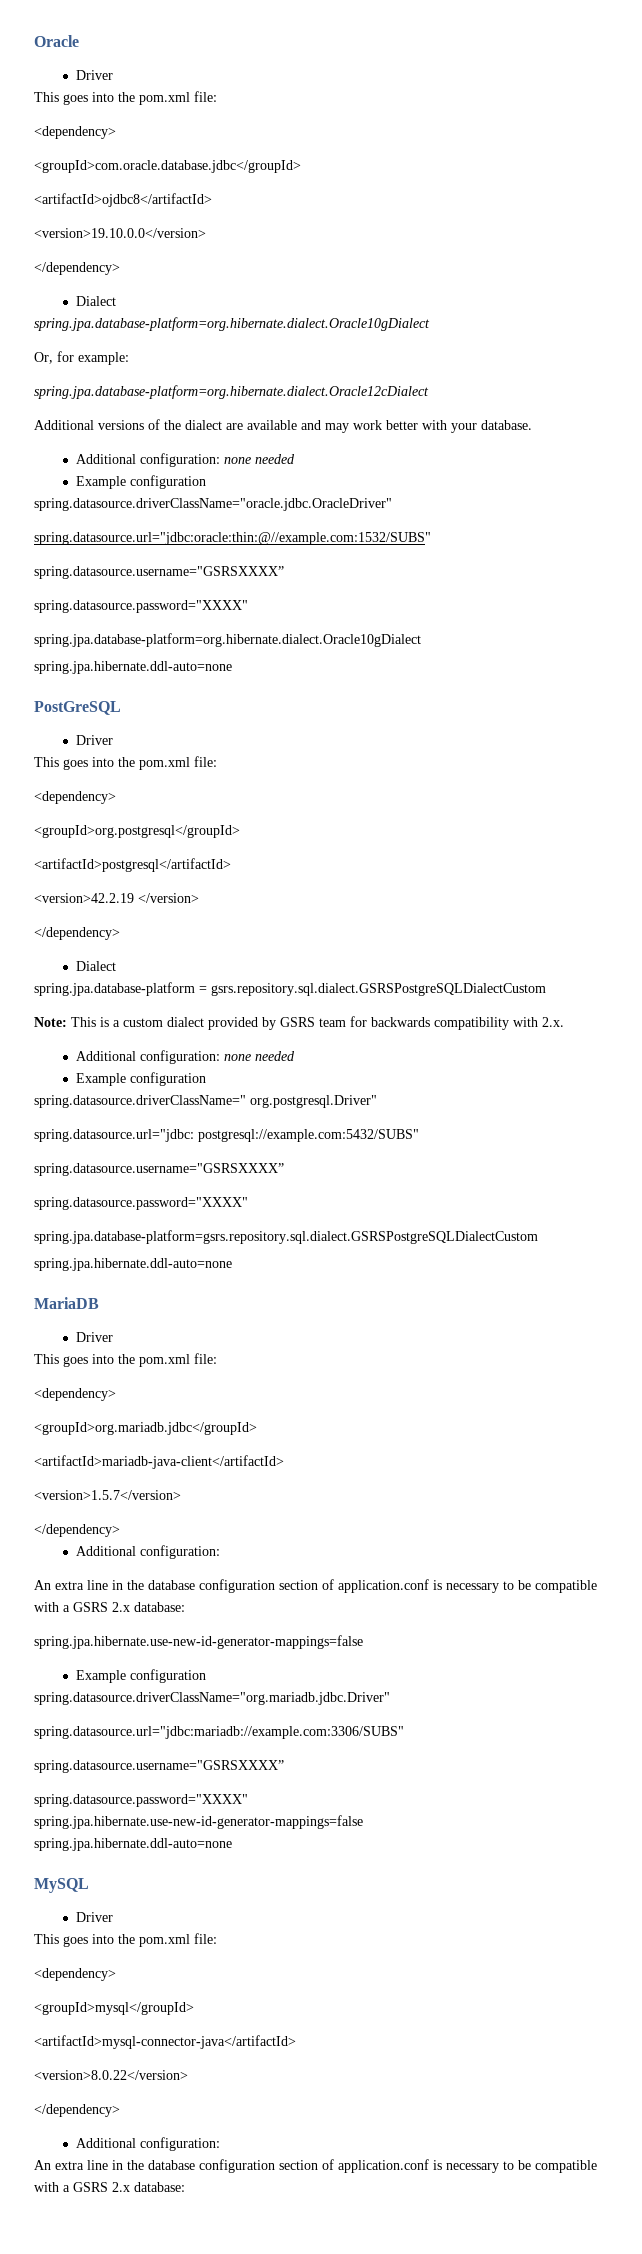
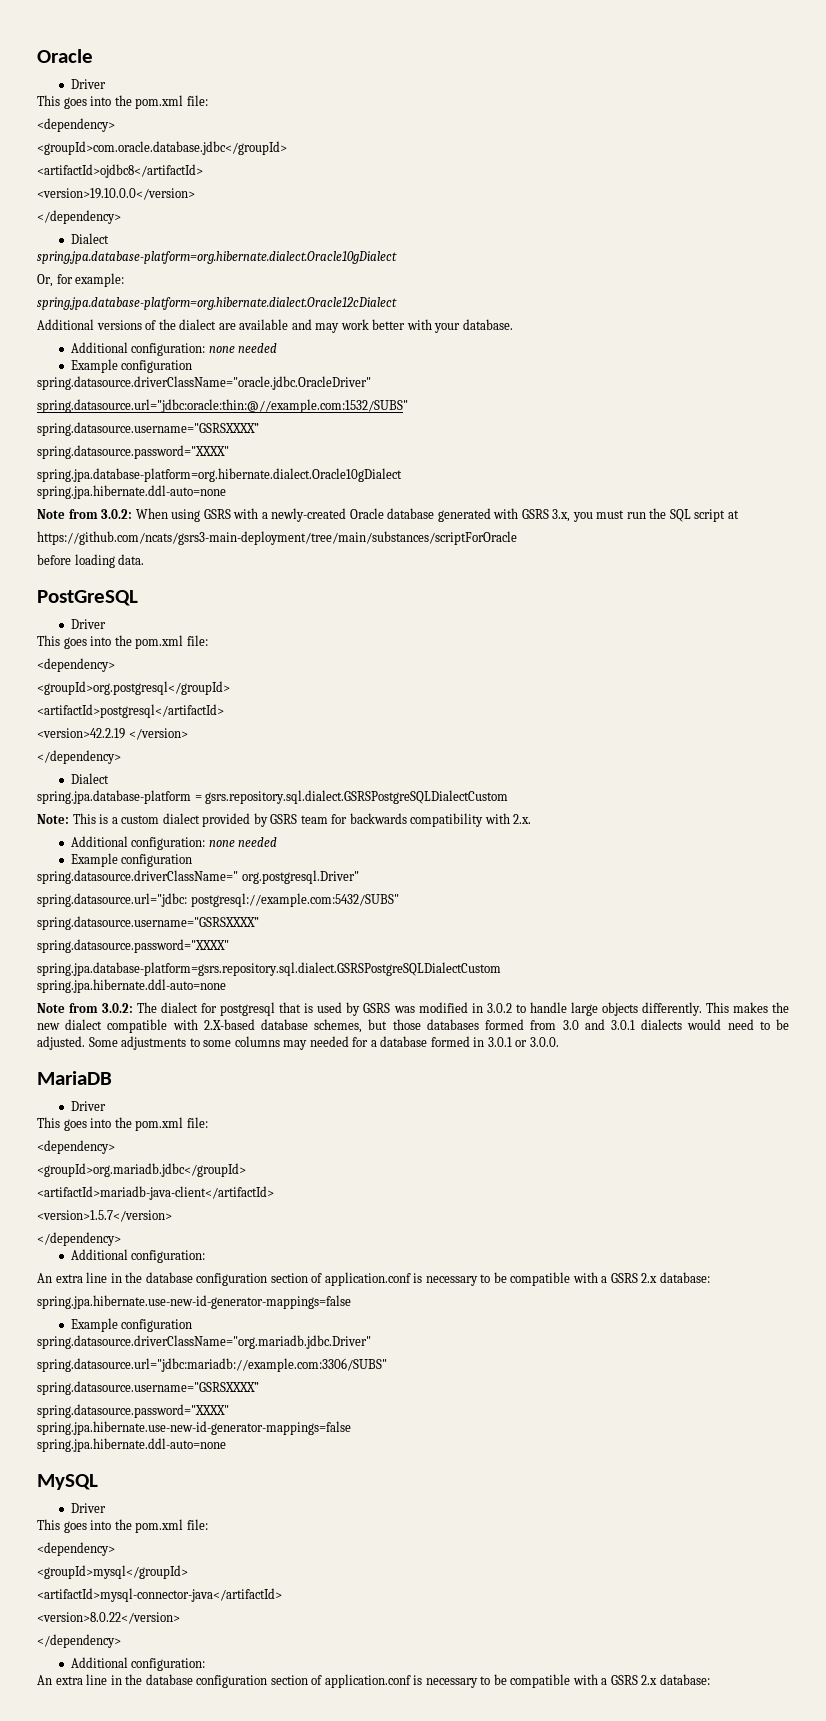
+ Note from 3.0.2: When using GSRS with a newly-created Oracle database generated with GSRS 3.x, you must run the SQL script at
+ https://github.com/ncats/gsrs3-main-deployment/tree/main/substances/scriptForOracle
+ before loading data.
+ Note from 3.0.2: The dialect for postgresql that is used by GSRS was modified in 3.0.2 to handle large objects differently. This makes the new dialect compatible with 2.X-based database schemes, but those databases formed from 3.0 and 3.0.1 dialects would need to be adjusted. Some adjustments to some columns may needed for a database formed in 3.0.1 or 3.0.0.

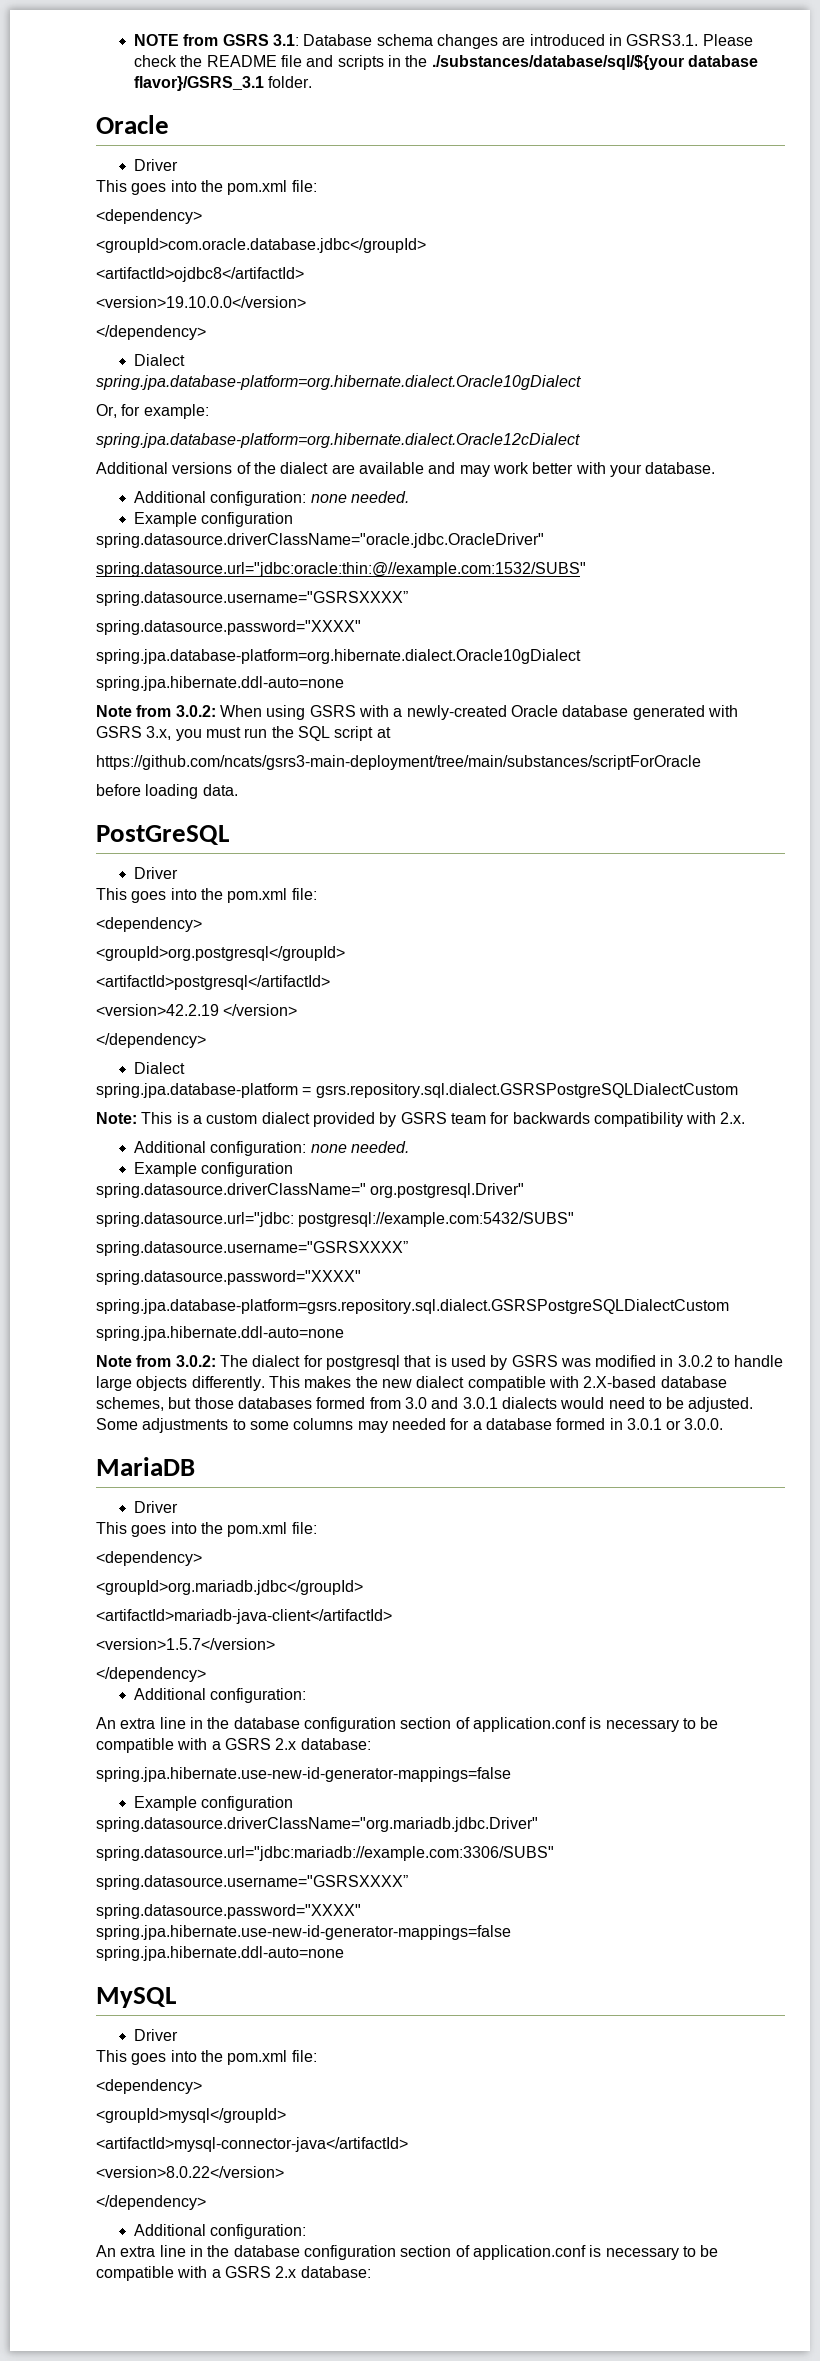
+ NOTE from GSRS 3.1: Database schema changes are introduced in GSRS3.1. Please check the README file and scripts in the ./substances/database/sql/${your database flavor}/GSRS_3.1 folder.
  Additional versions of the dialect are available and may work better with your database.
- Additional configuration: none needed
+ Additional configuration: none needed.
  Note: This is a custom dialect provided by GSRS team for backwards compatibility with 2.x.
- Additional configuration: none needed
+ Additional configuration: none needed.

